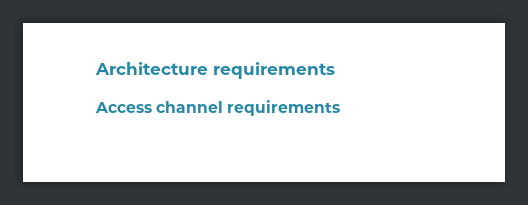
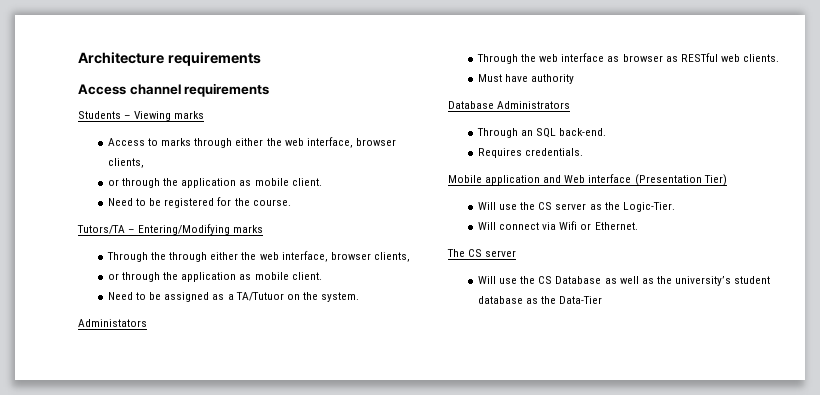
+ Students – Viewing marks
+ Access to marks through either the web interface, browser clients,
+ or through the application as mobile client.
+ Need to be registered for the course.
+ Tutors/TA – Entering/Modifying marks
+ Through the through either the web interface, browser clients,
+ or through the application as mobile client.
+ Need to be assigned as a TA/Tutuor on the system.
+ Administators
+ Through the web interface as browser as RESTful web clients.
+ Must have authority
+ Database Administrators
+ Through an SQL back-end.
+ Requires credentials.
+ Mobile application and Web interface (Presentation Tier)
+ Will use the CS server as the Logic-Tier.
+ Will connect via Wifi or Ethernet.
+ The CS server
+ Will use the CS Database as well as the university’s student database as the Data-Tier

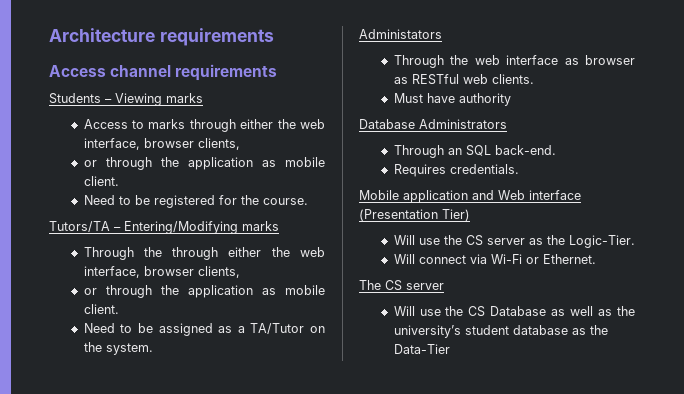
- Need to be assigned as a TA/Tutuor on the system.
+ Need to be assigned as a TA/Tutor on the system.
- Will connect via Wifi or Ethernet.
+ Will connect via Wi-Fi or Ethernet.

